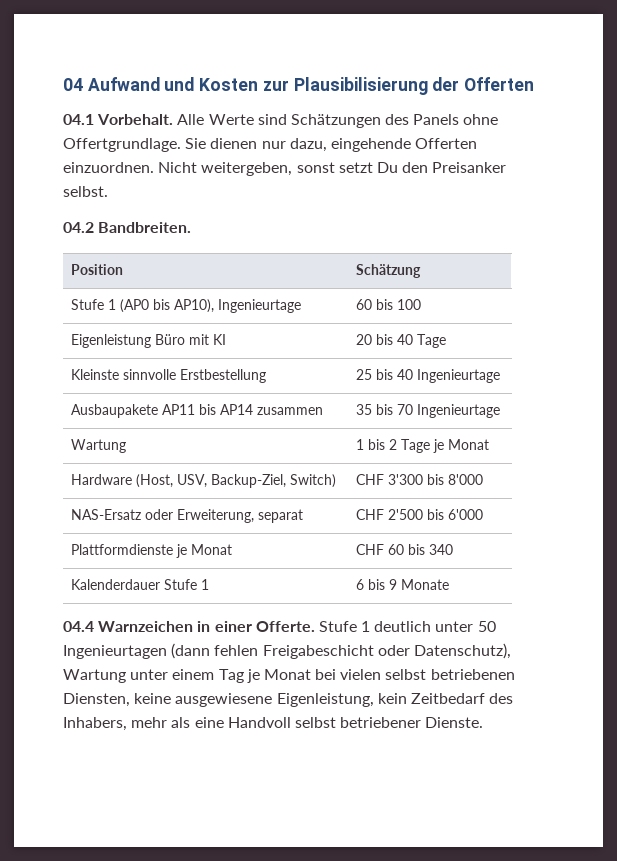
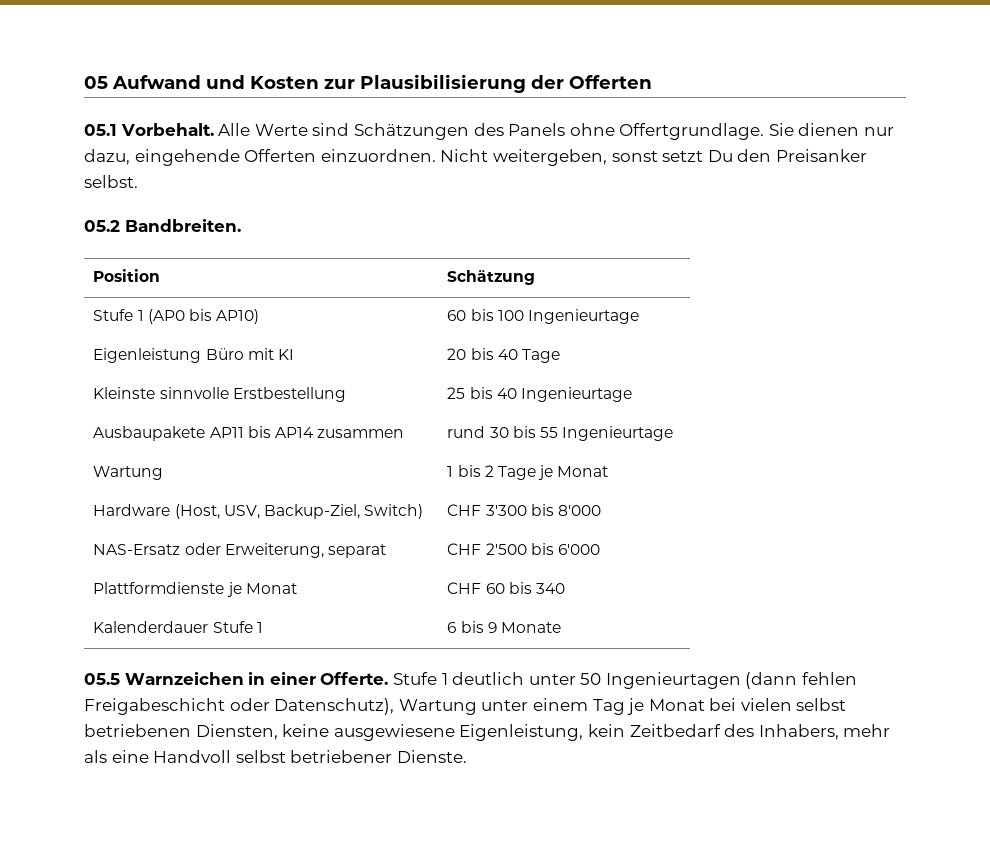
- 04 Aufwand und Kosten zur Plausibilisierung der Offerten
+ 05 Aufwand und Kosten zur Plausibilisierung der Offerten
- 04.1 Vorbehalt.
+ 05.1 Vorbehalt.
- 04.2 Bandbreiten.
+ 05.2 Bandbreiten.
- Stufe 1 (AP0 bis AP10), Ingenieurtage | 60 bis 100
+ Stufe 1 (AP0 bis AP10) | 60 bis 100 Ingenieurtage
- Ausbaupakete AP11 bis AP14 zusammen | 35 bis 70 Ingenieurtage
+ Ausbaupakete AP11 bis AP14 zusammen | rund 30 bis 55 Ingenieurtage
- 04.4 Warnzeichen in einer Offerte.
+ 05.5 Warnzeichen in einer Offerte.

